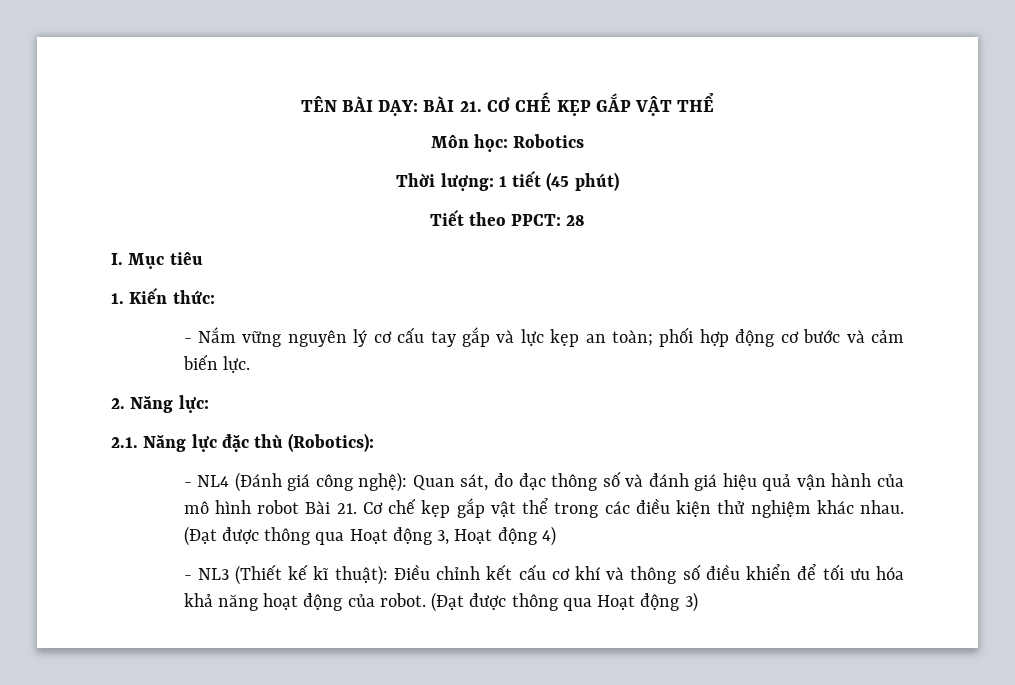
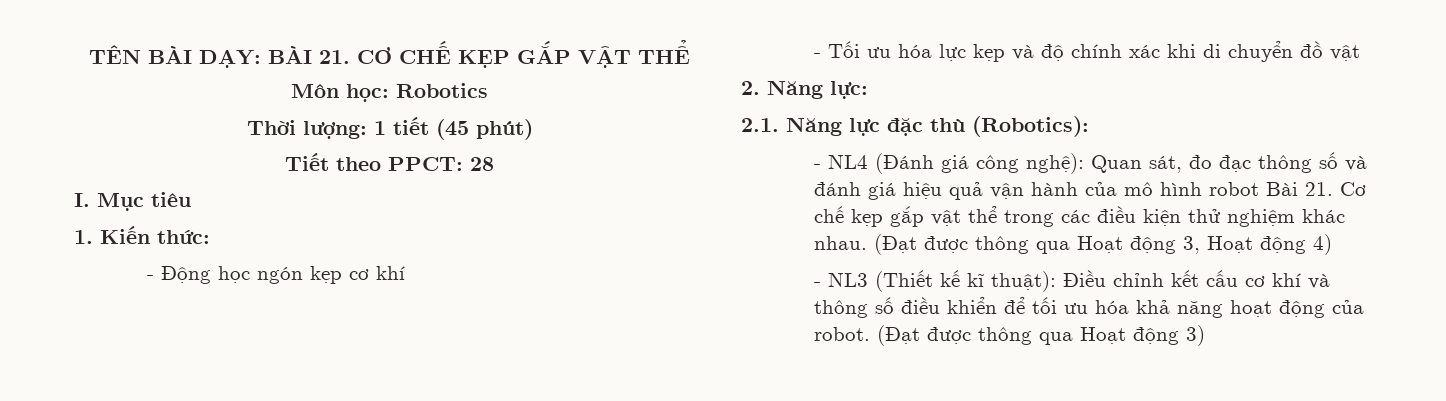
- - Nắm vững nguyên lý cơ cấu tay gắp và lực kẹp an toàn; phối hợp động cơ bước và cảm biến lực.
+ - Động học ngón kẹp cơ khí
+ - Tối ưu hóa lực kẹp và độ chính xác khi di chuyển đồ vật

